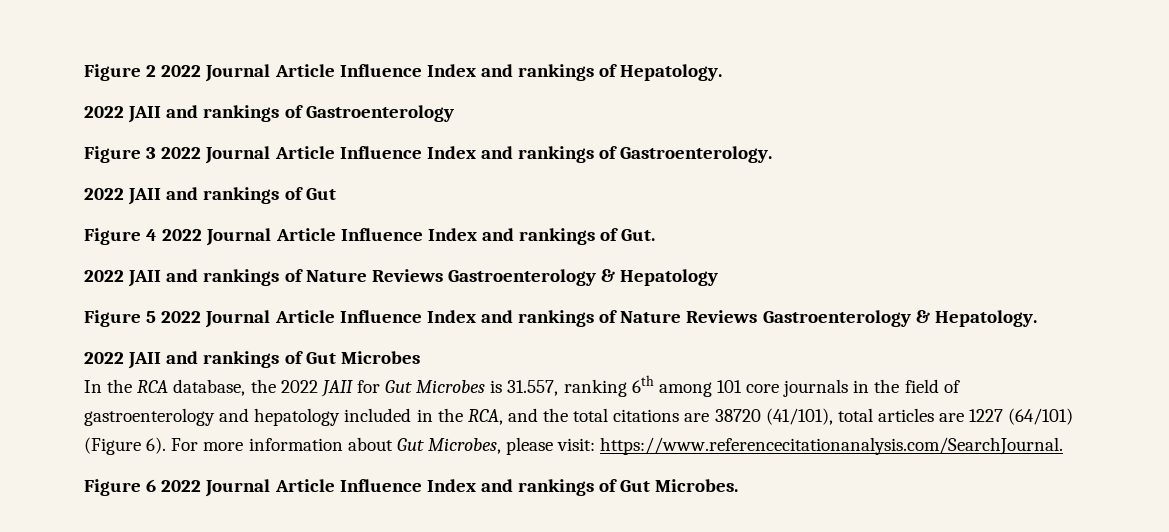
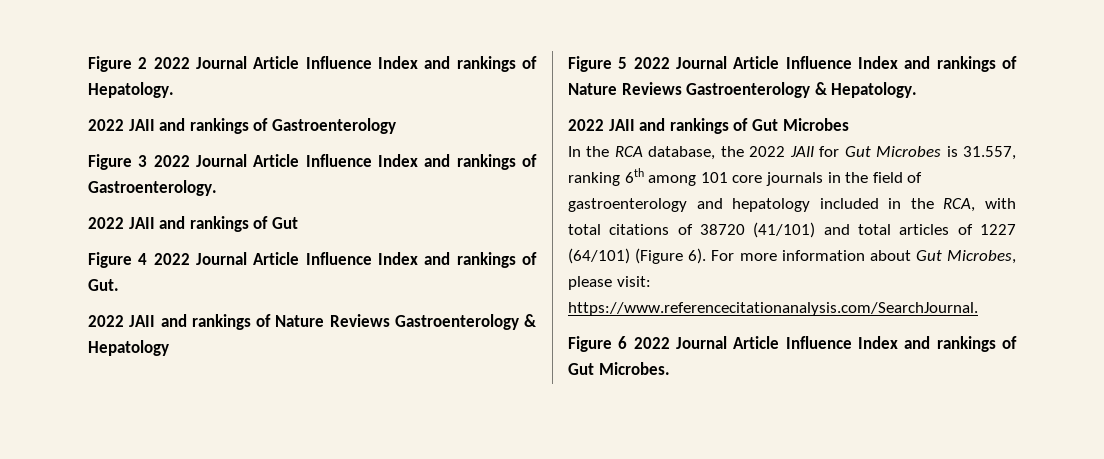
- In the RCA database, the 2022 JAII for Gut Microbes is 31.557, ranking 6th among 101 core journals in the field of gastroenterology and hepatology included in the RCA, and the total citations are 38720 (41/101), total articles are 1227 (64/101) (Figure 6).
+ In the RCA database, the 2022 JAII for Gut Microbes is 31.557, ranking 6th among 101 core journals in the field of gastroenterology and hepatology included in the RCA, with total citations of 38720 (41/101) and total articles of 1227 (64/101) (Figure 6).

